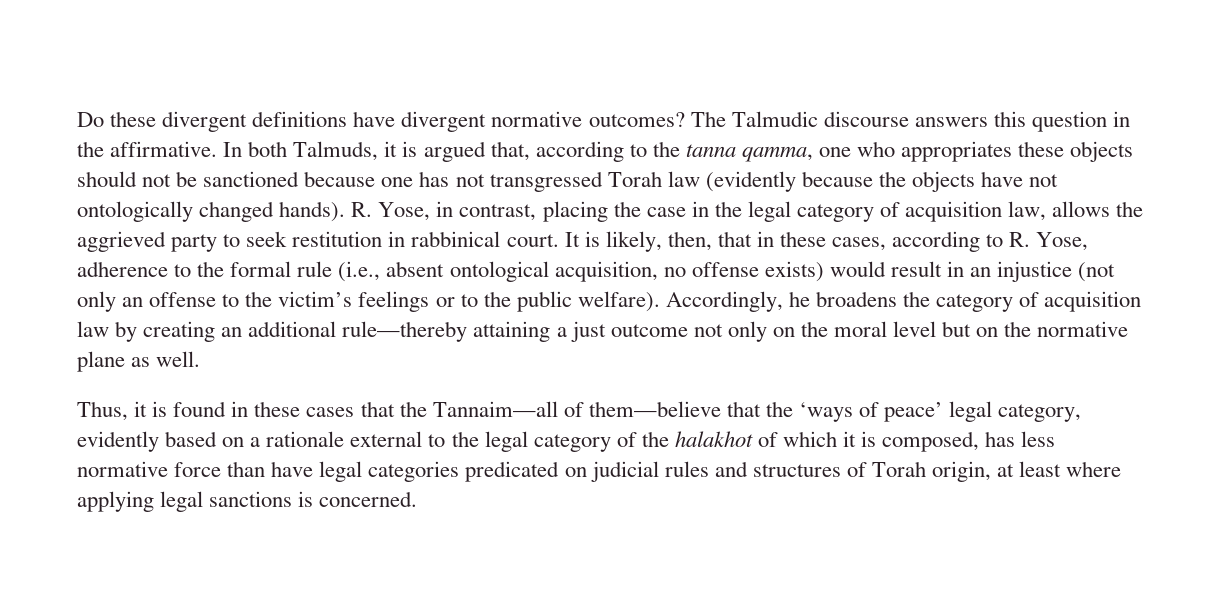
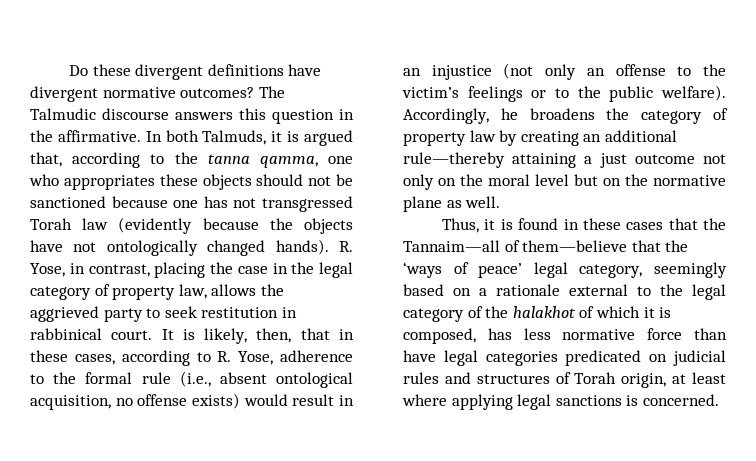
- R. Yose, in contrast, placing the case in the legal category of acquisition law, allows the aggrieved party to seek restitution in rabbinical court.
+ R. Yose, in contrast, placing the case in the legal category of property law, allows the aggrieved party to seek restitution in rabbinical court.
- Accordingly, he broadens the category of acquisition law by creating an additional rule—thereby attaining a just outcome not only on the moral level but on the normative plane as well.
+ Accordingly, he broadens the category of property law by creating an additional rule—thereby attaining a just outcome not only on the moral level but on the normative plane as well.
- Thus, it is found in these cases that the Tannaim—all of them—believe that the ‘ways of peace’ legal category, evidently based on a rationale external to the legal category of the halakhot of which it is composed, has less normative force than have legal categories predicated on judicial rules and structures of Torah origin, at least where applying legal sanctions is concerned.
+ Thus, it is found in these cases that the Tannaim—all of them—believe that the ‘ways of peace’ legal category, seemingly based on a rationale external to the legal category of the halakhot of which it is composed, has less normative force than have legal categories predicated on judicial rules and structures of Torah origin, at least where applying legal sanctions is concerned.

